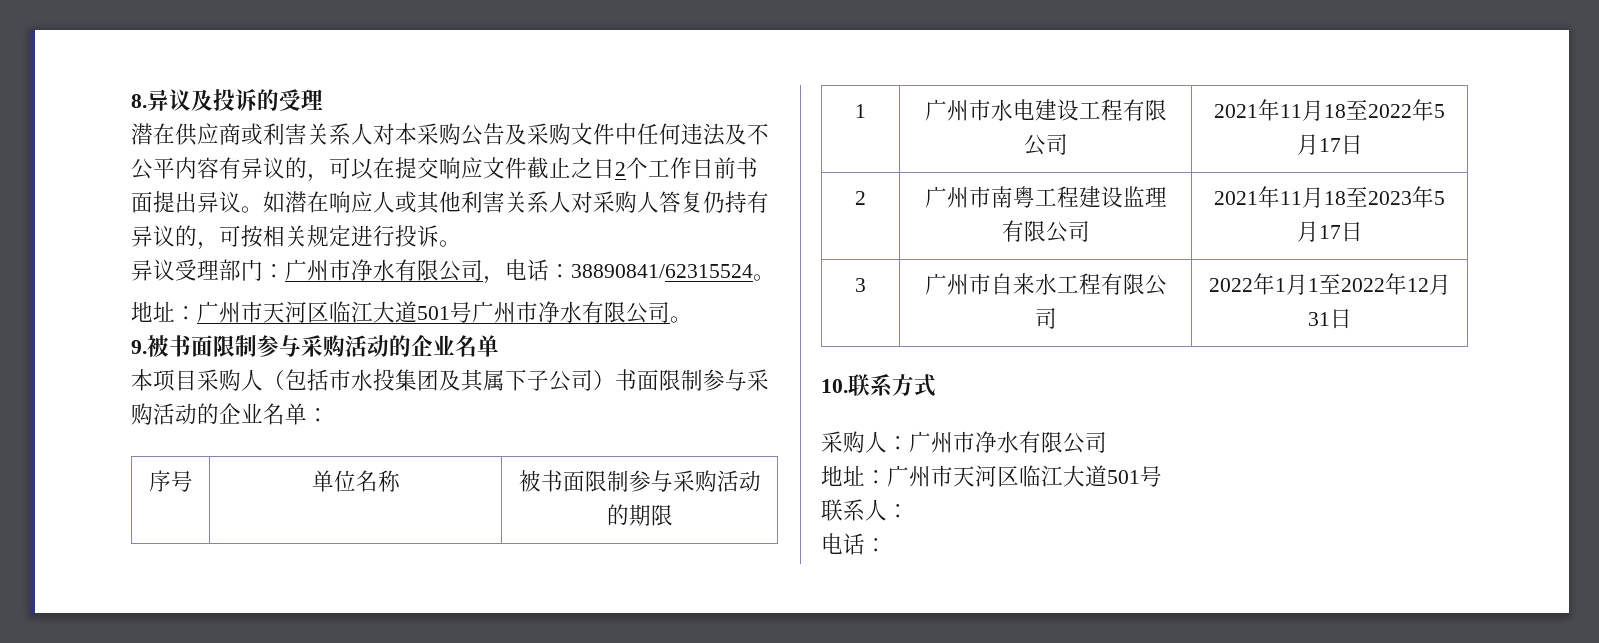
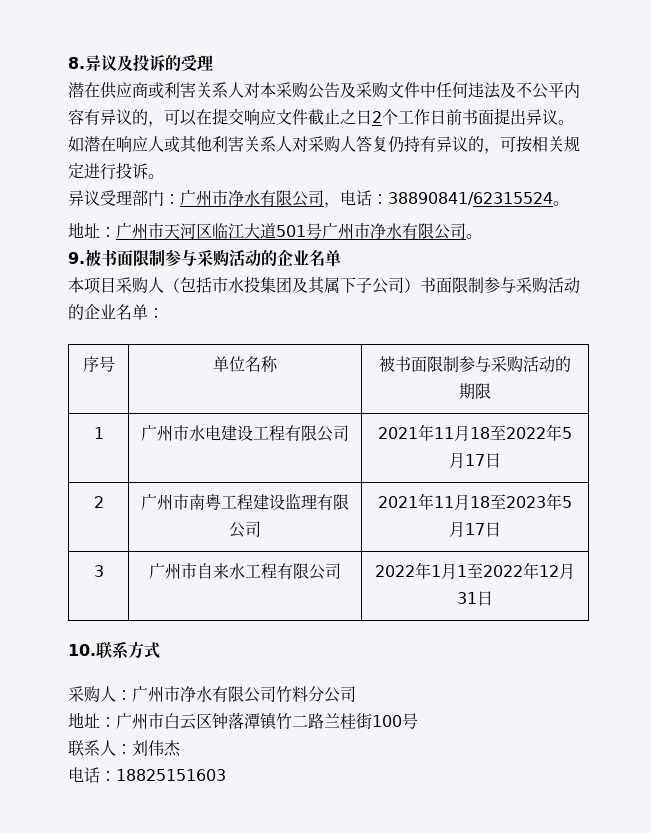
- 采购人：广州市净水有限公司
- 地址：广州市天河区临江大道501号
+ 采购人：广州市净水有限公司竹料分公司
+ 地址：广州市白云区钟落潭镇竹二路兰桂街100号
- 联系人：
- 电话：
+ 联系人：刘伟杰
+ 电话：18825151603

